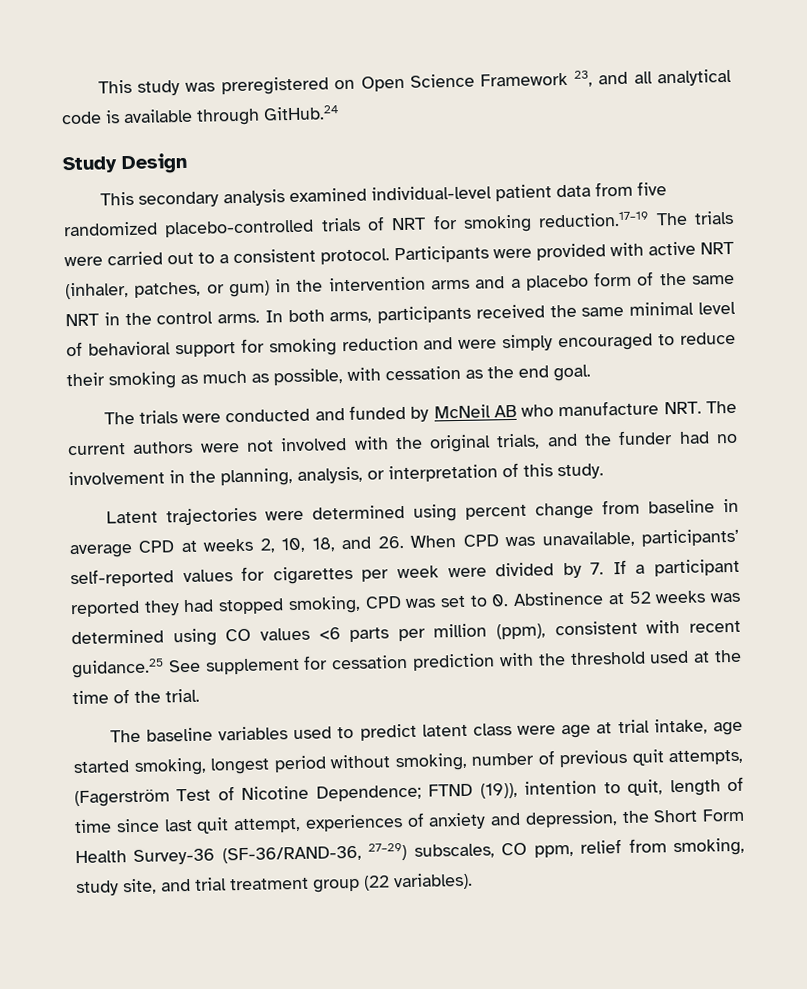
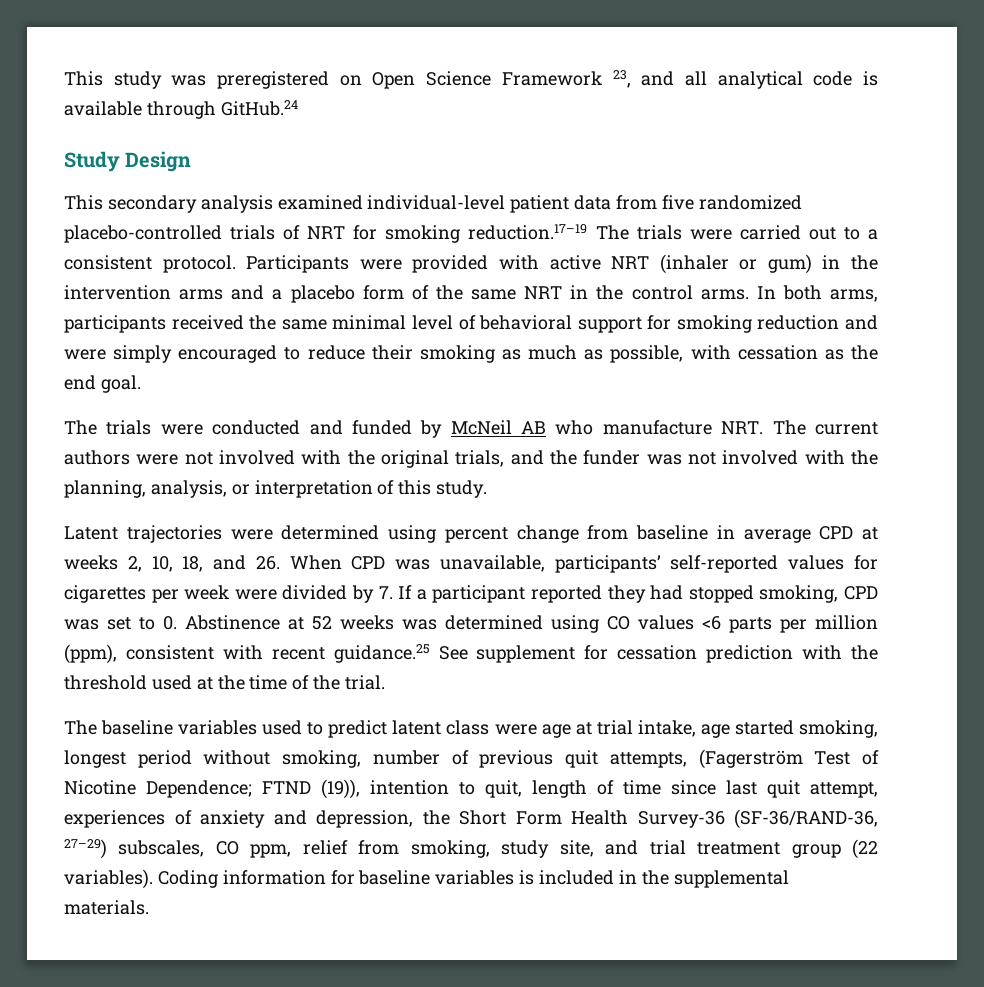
- Participants were provided with active NRT (inhaler, patches, or gum) in the intervention arms and a placebo form of the same NRT in the control arms.
+ Participants were provided with active NRT (inhaler or gum) in the intervention arms and a placebo form of the same NRT in the control arms.
- The trials were conducted and funded by McNeil AB who manufacture NRT. The current authors were not involved with the original trials, and the funder had no involvement in the planning, analysis, or interpretation of this study.
+ The trials were conducted and funded by McNeil AB who manufacture NRT. The current authors were not involved with the original trials, and the funder was not involved with the planning, analysis, or interpretation of this study.
+ Coding information for baseline variables is included in the supplemental materials.

